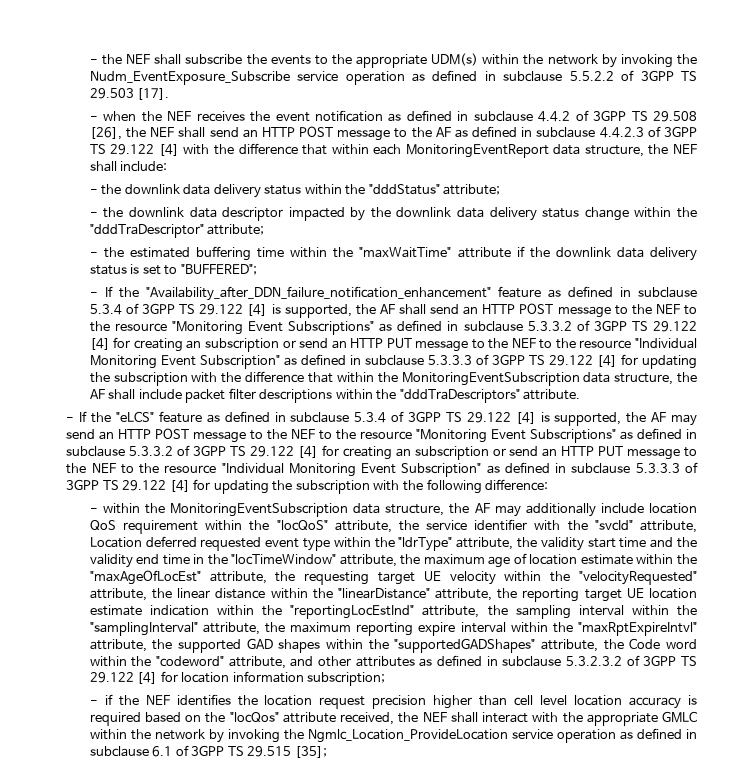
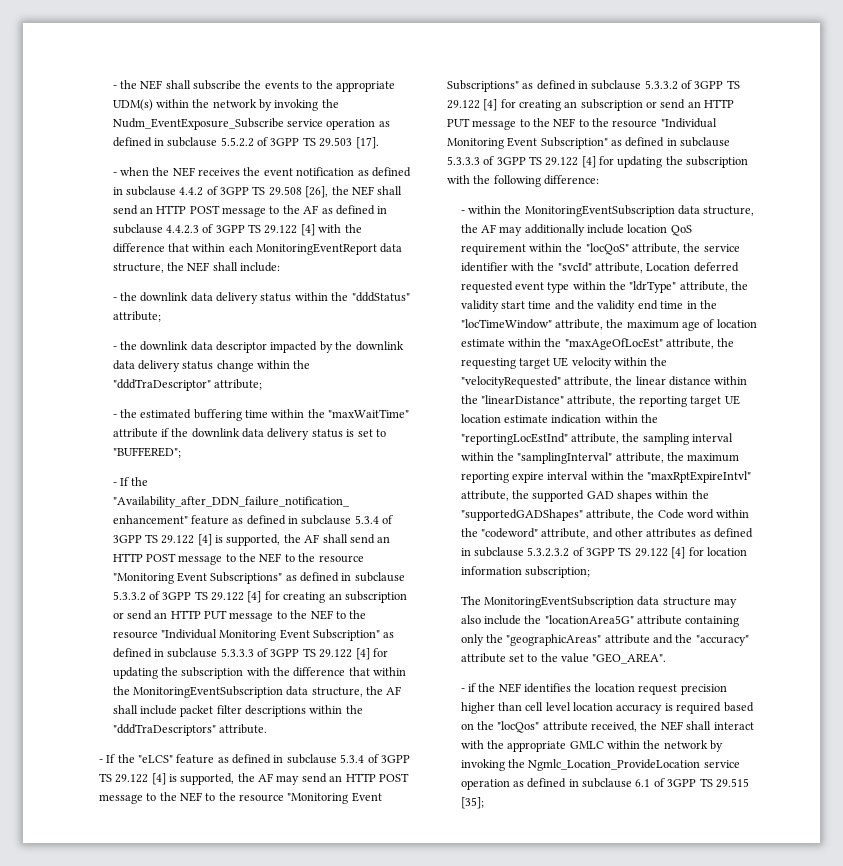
+ The MonitoringEventSubscription data structure may also include the "locationArea5G" attribute containing only the "geographicAreas" attribute and the "accuracy" attribute set to the value "GEO_AREA".

